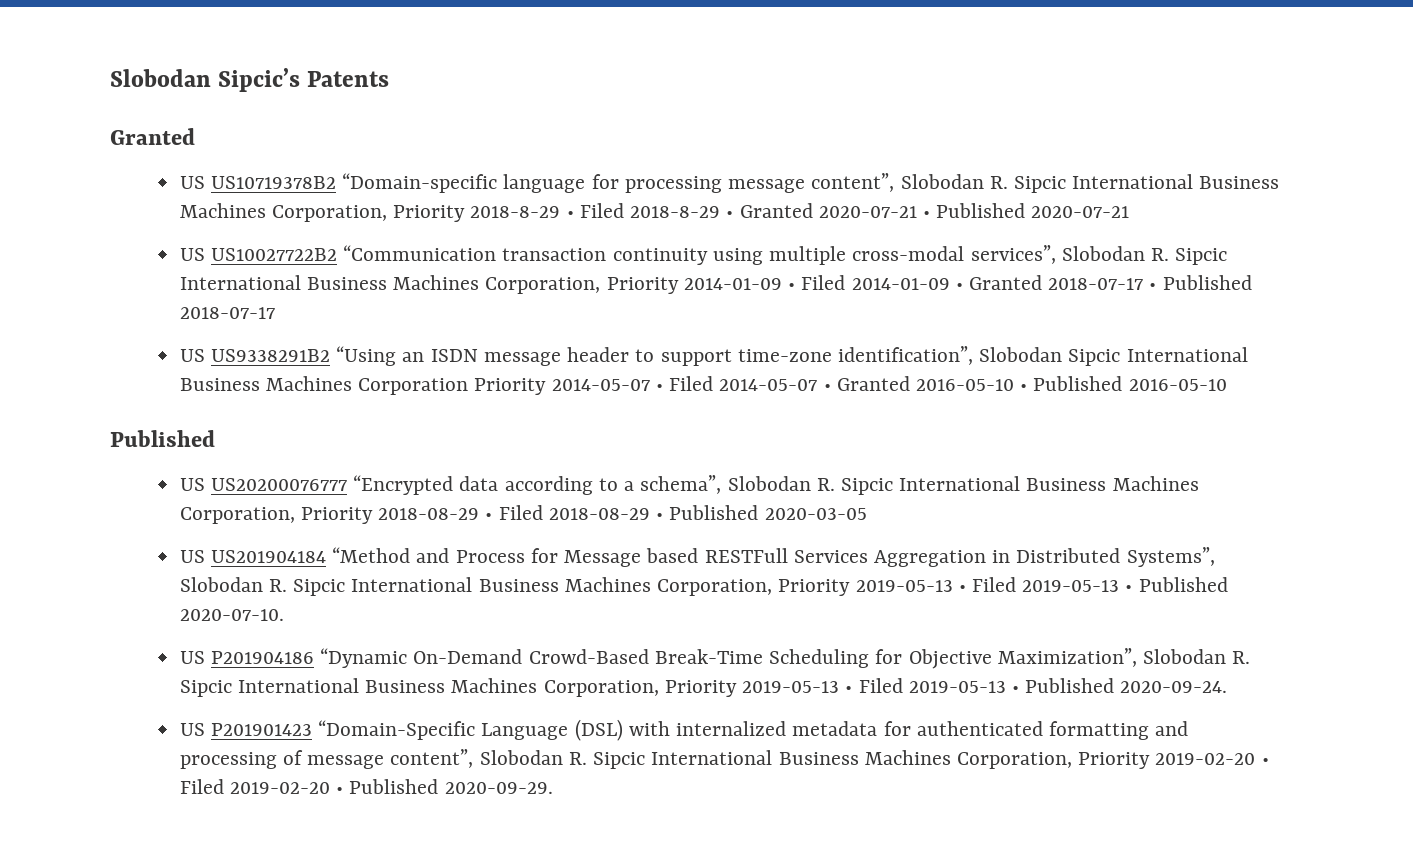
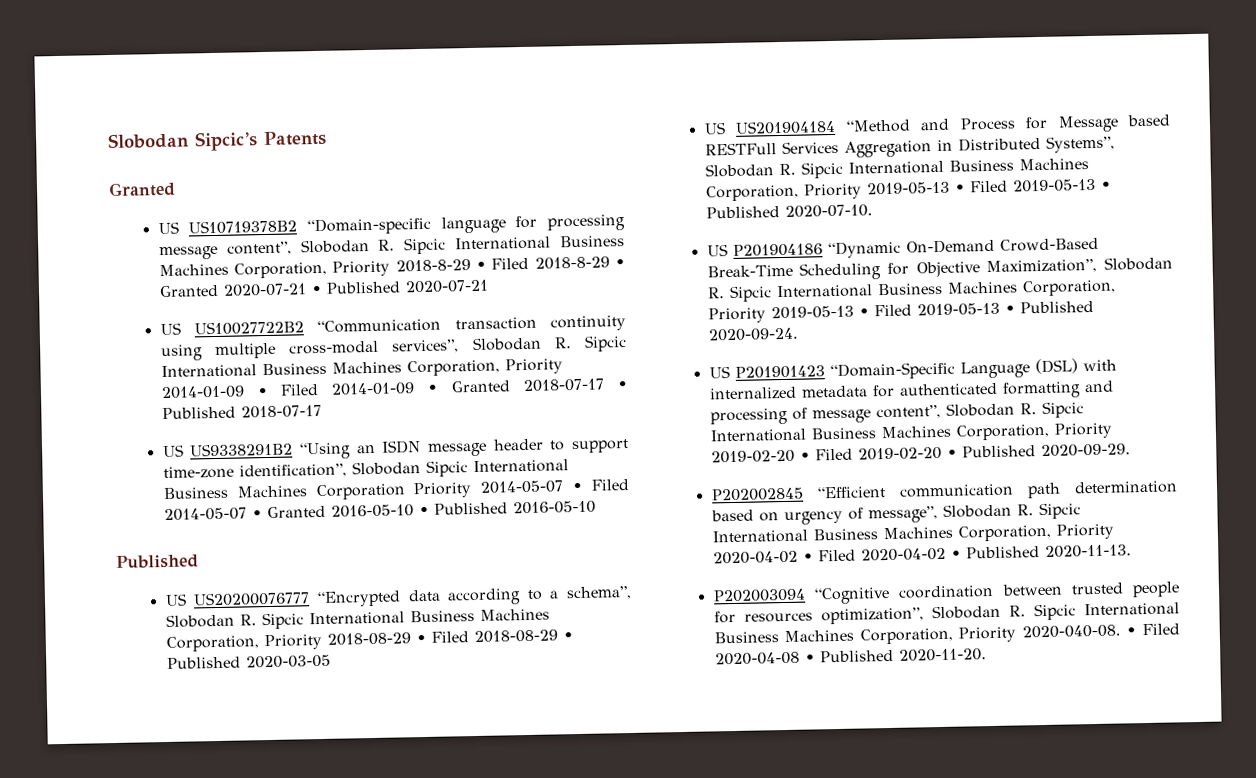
+ P202002845 “Efficient communication path determination based on urgency of message”, Slobodan R. Sipcic International Business Machines Corporation, Priority 2020-04-02 • Filed 2020-04-02 • Published 2020-11-13.
+ P202003094 “Cognitive coordination between trusted people for resources optimization”, Slobodan R. Sipcic International Business Machines Corporation, Priority 2020-040-08. • Filed 2020-04-08 • Published 2020-11-20.

